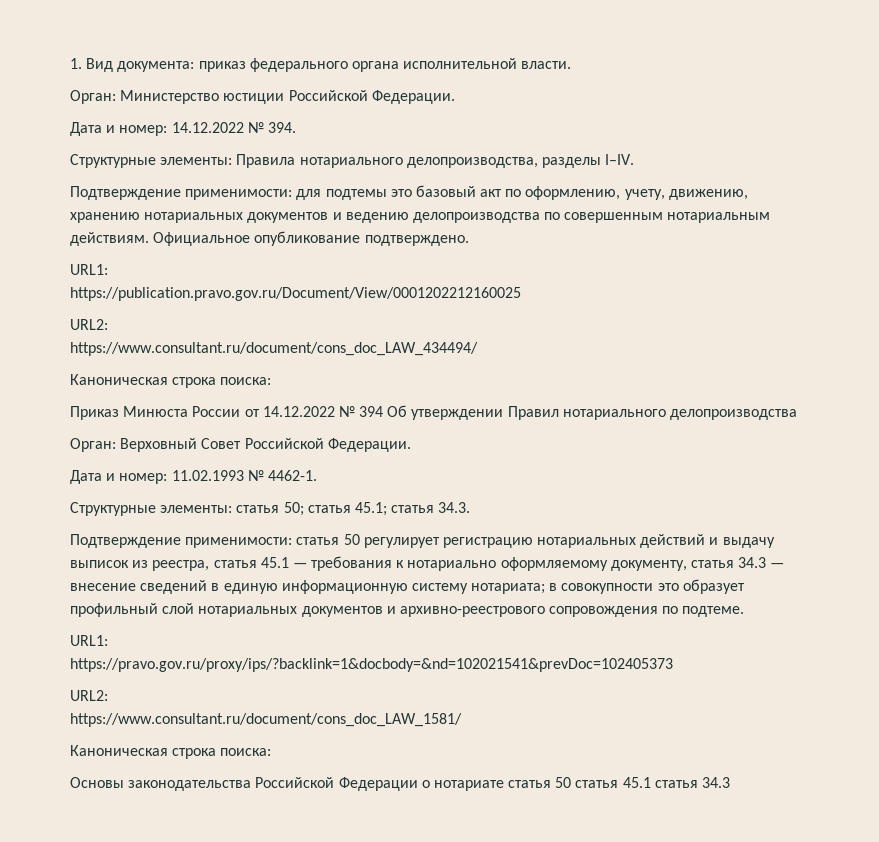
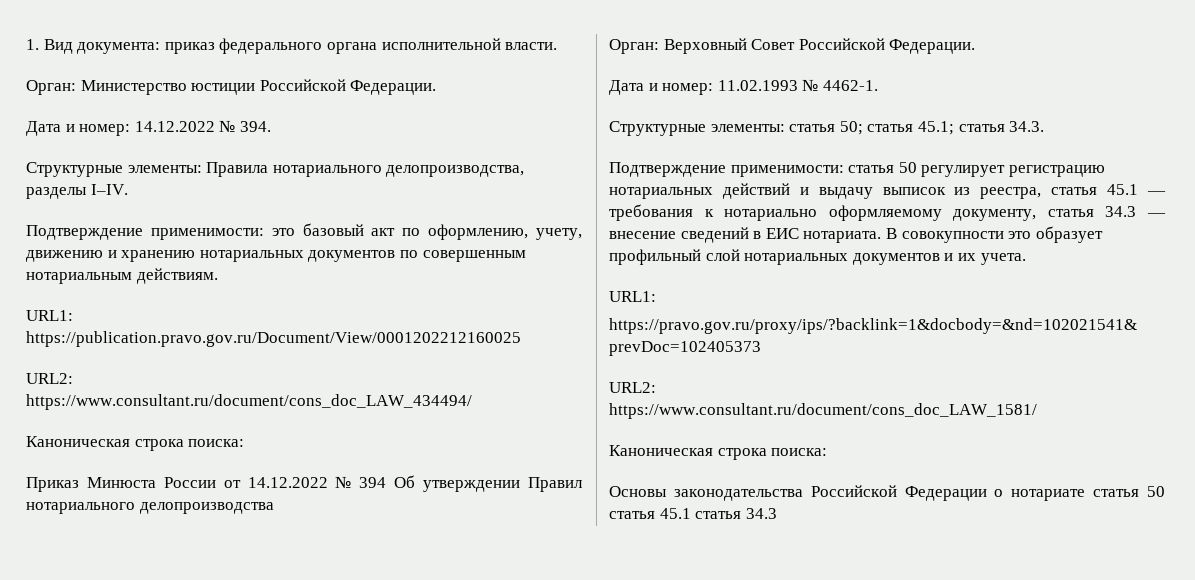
- Подтверждение применимости: для подтемы это базовый акт по оформлению, учету, движению, хранению нотариальных документов и ведению делопроизводства по совершенным нотариальным действиям. Официальное опубликование подтверждено.
+ Подтверждение применимости: это базовый акт по оформлению, учету, движению и хранению нотариальных документов по совершенным нотариальным действиям.
- Подтверждение применимости: статья 50 регулирует регистрацию нотариальных действий и выдачу выписок из реестра, статья 45.1 — требования к нотариально оформляемому документу, статья 34.3 — внесение сведений в единую информационную систему нотариата; в совокупности это образует профильный слой нотариальных документов и архивно-реестрового сопровождения по подтеме.
+ Подтверждение применимости: статья 50 регулирует регистрацию нотариальных действий и выдачу выписок из реестра, статья 45.1 — требования к нотариально оформляемому документу, статья 34.3 — внесение сведений в ЕИС нотариата. В совокупности это образует профильный слой нотариальных документов и их учета.

